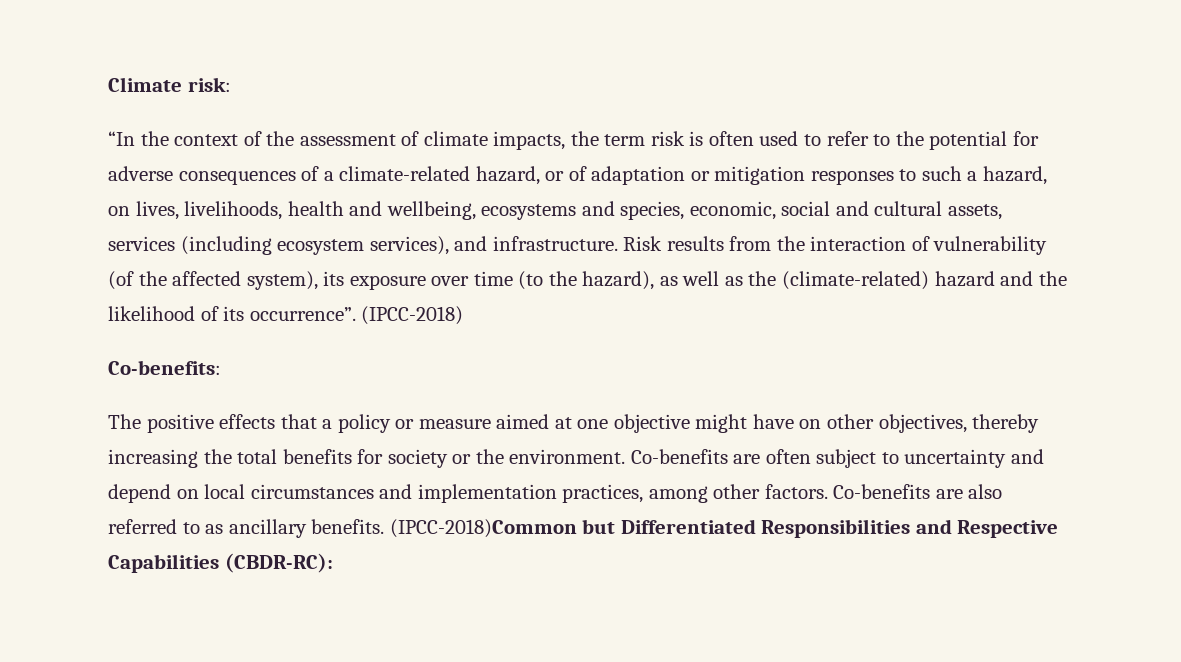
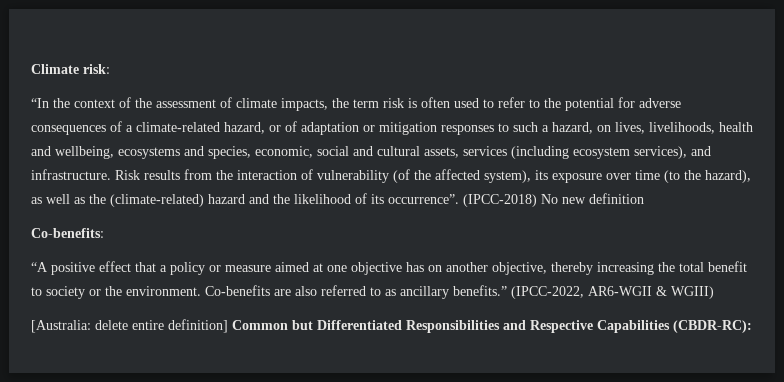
- (IPCC-2018)
+ (IPCC-2018) No new definition
  Co-benefits:
- The positive effects that a policy or measure aimed at one objective might have on other objectives, thereby increasing the total benefits for society or the environment.
+ “A positive effect that a policy or measure aimed at one objective has on another objective, thereby increasing the total benefit to society or the environment.
- Co-benefits are often subject to uncertainty and depend on local circumstances and implementation practices, among other factors. Co-benefits are also referred to as ancillary benefits. (IPCC-2018)Common but Differentiated Responsibilities and Respective Capabilities (CBDR-RC):
+ Co-benefits are also referred to as ancillary benefits.” (IPCC-2022, AR6-WGII & WGIII)
+ [Australia: delete entire definition] Common but Differentiated Responsibilities and Respective Capabilities (CBDR-RC):

